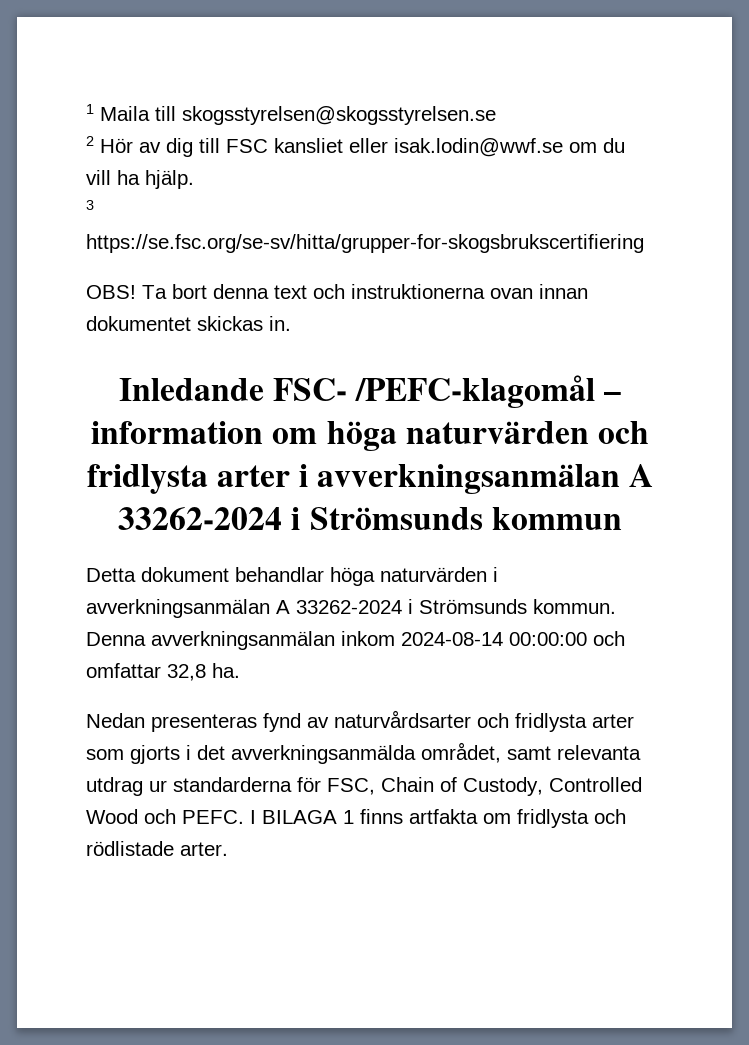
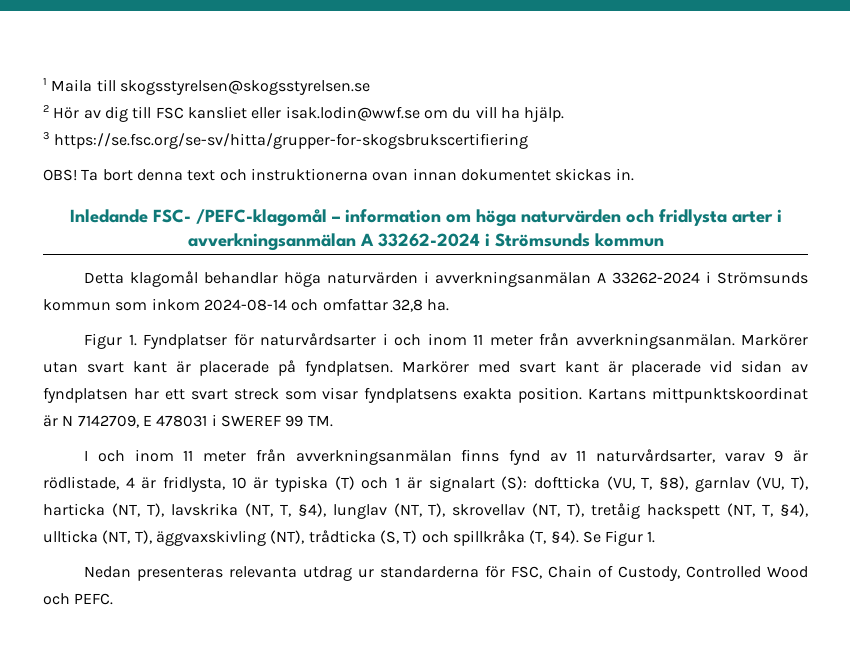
- Detta dokument behandlar höga naturvärden i avverkningsanmälan A 33262-2024 i Strömsunds kommun. Denna avverkningsanmälan inkom 2024-08-14 00:00:00 och omfattar 32,8 ha.
+ Detta klagomål behandlar höga naturvärden i avverkningsanmälan A 33262-2024 i Strömsunds kommun som inkom 2024-08-14 och omfattar 32,8 ha.
- Nedan presenteras fynd av naturvårdsarter och fridlysta arter som gjorts i det avverkningsanmälda området, samt relevanta utdrag ur standarderna för FSC, Chain of Custody, Controlled Wood och PEFC. I BILAGA 1 finns artfakta om fridlysta och rödlistade arter.
+ Figur 1. Fyndplatser för naturvårdsarter i och inom 11 meter från avverkningsanmälan. Markörer utan svart kant är placerade på fyndplatsen. Markörer med svart kant är placerade vid sidan av fyndplatsen har ett svart streck som visar fyndplatsens exakta position. Kartans mittpunktskoordinat är N 7142709, E 478031 i SWEREF 99 TM.
+ I och inom 11 meter från avverkningsanmälan finns fynd av 11 naturvårdsarter, varav 9 är rödlistade, 4 är fridlysta, 10 är typiska (T) och 1 är signalart (S): doftticka (VU, T, §8), garnlav (VU, T), harticka (NT, T), lavskrika (NT, T, §4), lunglav (NT, T), skrovellav (NT, T), tretåig hackspett (NT, T, §4), ullticka (NT, T), äggvaxskivling (NT), trådticka (S, T) och spillkråka (T, §4). Se Figur 1.
+ Nedan presenteras relevanta utdrag ur standarderna för FSC, Chain of Custody, Controlled Wood och PEFC.

